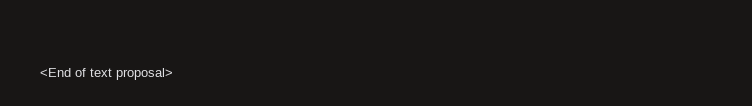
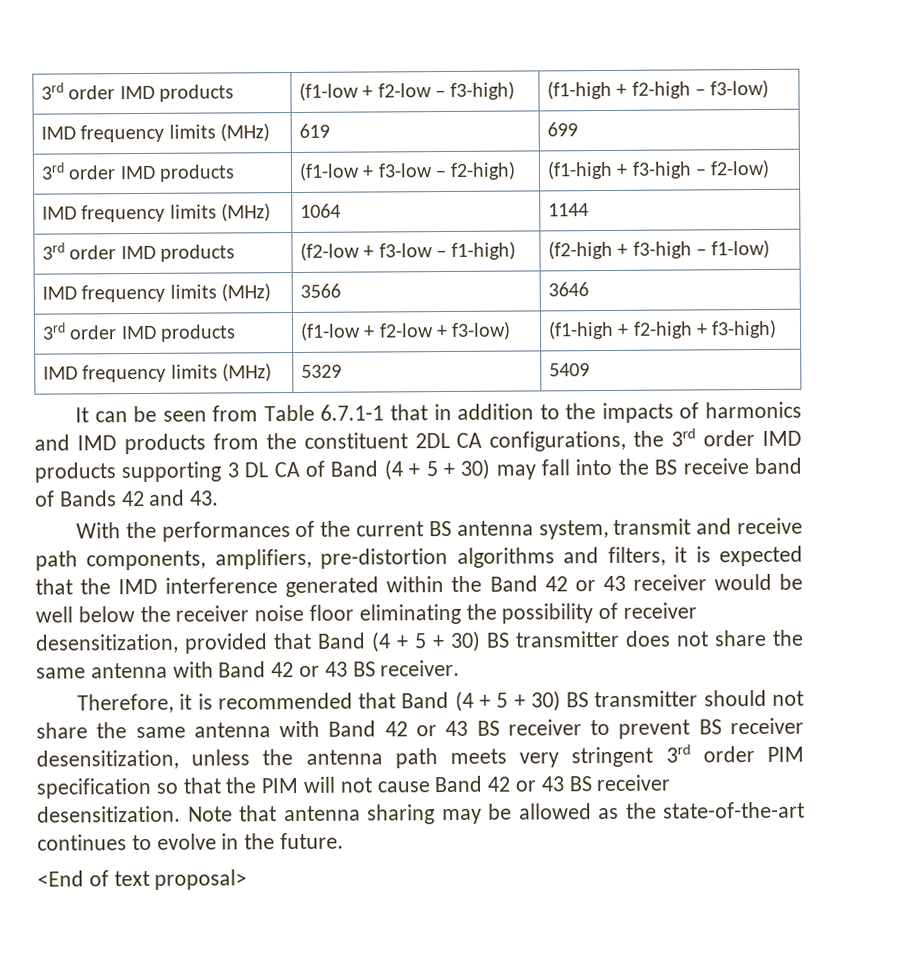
+ 3rd order IMD products | (f1-low + f2-low – f3-high) | (f1-high + f2-high – f3-low)
+ IMD frequency limits (MHz) | 619 | 699
+ 3rd order IMD products | (f1-low + f3-low – f2-high) | (f1-high + f3-high – f2-low)
+ IMD frequency limits (MHz) | 1064 | 1144
+ 3rd order IMD products | (f2-low + f3-low – f1-high) | (f2-high + f3-high – f1-low)
+ IMD frequency limits (MHz) | 3566 | 3646
+ 3rd order IMD products | (f1-low + f2-low + f3-low) | (f1-high + f2-high + f3-high)
+ IMD frequency limits (MHz) | 5329 | 5409
+ It can be seen from Table 6.7.1-1 that in addition to the impacts of harmonics and IMD products from the constituent 2DL CA configurations, the 3rd order IMD products supporting 3 DL CA of Band (4 + 5 + 30) may fall into the BS receive band of Bands 42 and 43.
+ With the performances of the current BS antenna system, transmit and receive path components, amplifiers, pre-distortion algorithms and filters, it is expected that the IMD interference generated within the Band 42 or 43 receiver would be well below the receiver noise floor eliminating the possibility of receiver desensitization, provided that Band (4 + 5 + 30) BS transmitter does not share the same antenna with Band 42 or 43 BS receiver.
+ Therefore, it is recommended that Band (4 + 5 + 30) BS transmitter should not share the same antenna with Band 42 or 43 BS receiver to prevent BS receiver desensitization, unless the antenna path meets very stringent 3rd order PIM specification so that the PIM will not cause Band 42 or 43 BS receiver desensitization. Note that antenna sharing may be allowed as the state-of-the-art continues to evolve in the future.

